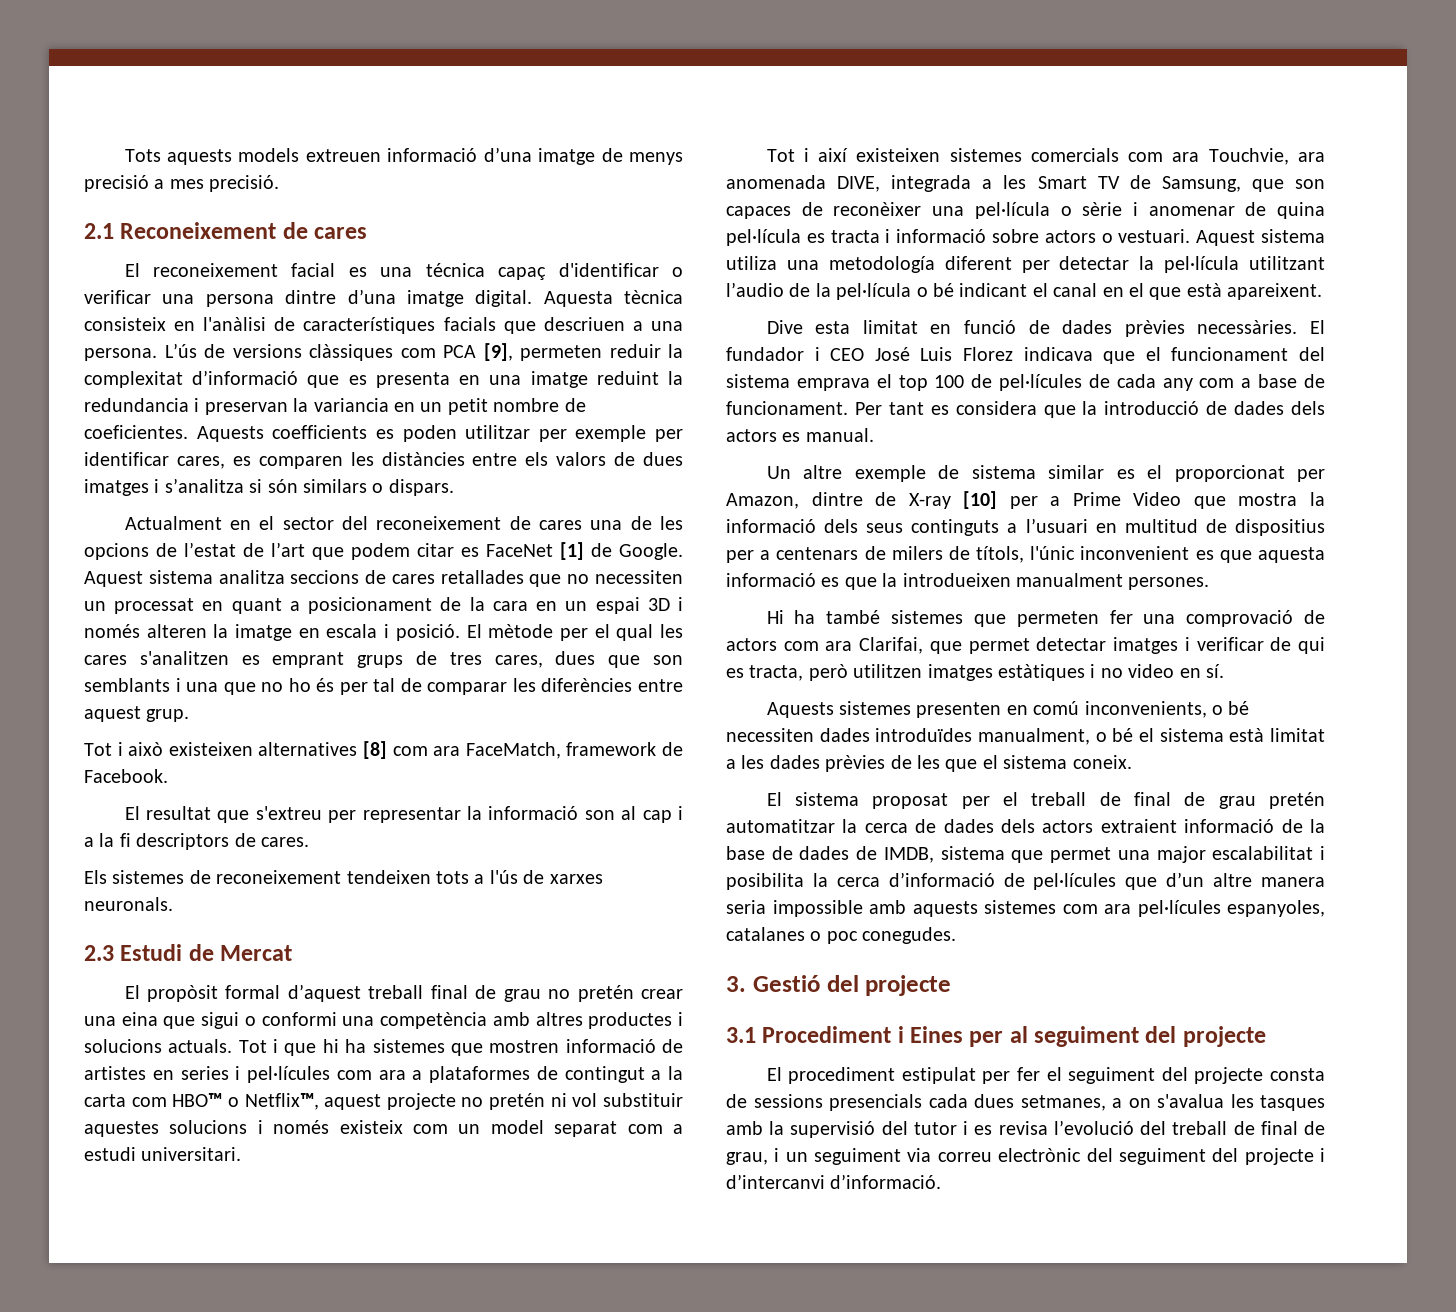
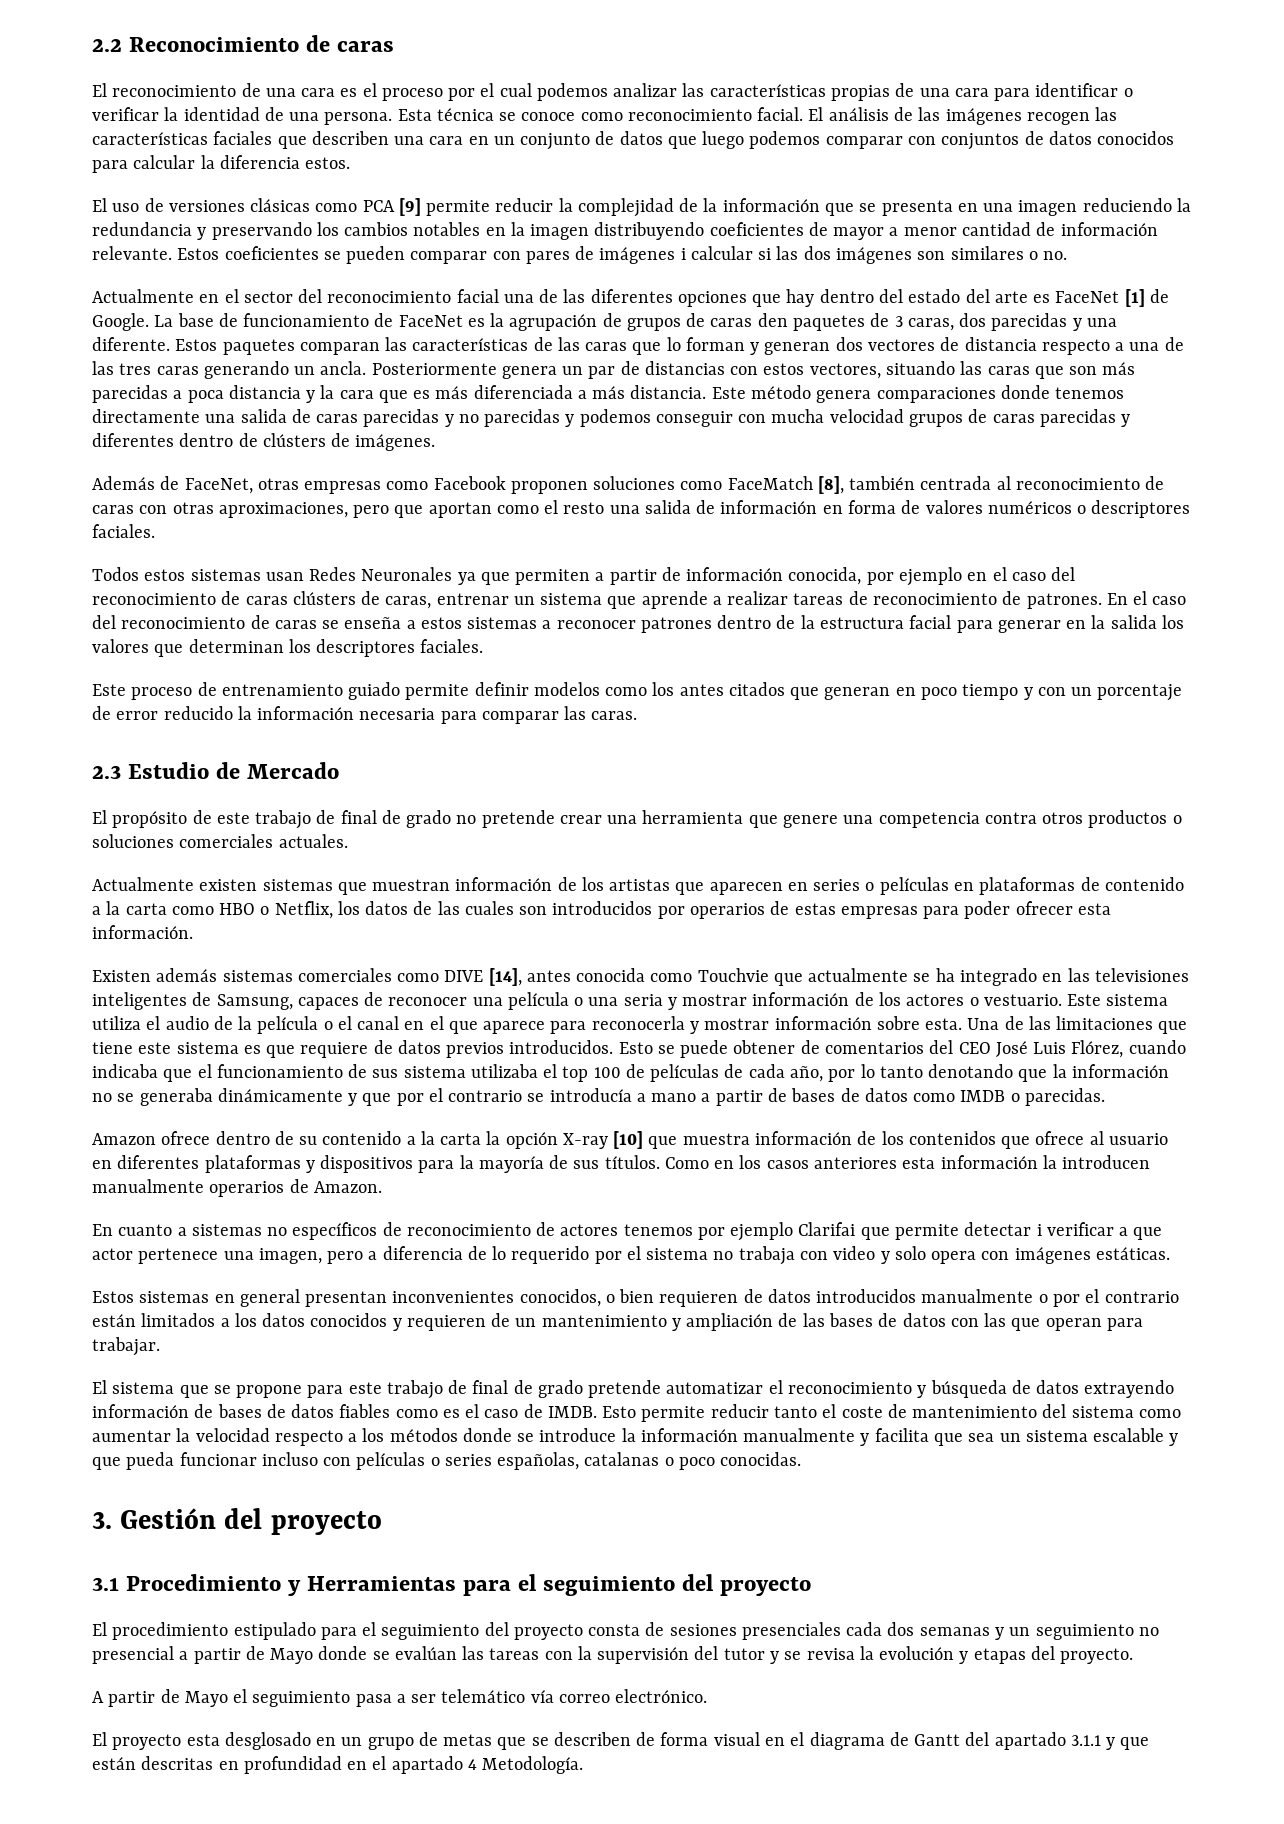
- Tots aquests models extreuen informació d’una imatge de menys precisió a mes precisió.
- 2.1 Reconeixement de cares
- El reconeixement facial es una técnica capaç d'identificar o verificar una persona dintre d’una imatge digital. Aquesta tècnica consisteix en l'anàlisi de característiques facials que descriuen a una persona. L’ús de versions clàssiques com PCA [9], permeten reduir la complexitat d’informació que es presenta en una imatge reduint la redundancia i preservan la variancia en un petit nombre de coeficientes. Aquests coefficients es poden utilitzar per exemple per identificar cares, es comparen les distàncies entre els valors de dues imatges i s’analitza si són similars o dispars.
- Actualment en el sector del reconeixement de cares una de les opcions de l’estat de l’art que podem citar es FaceNet [1] de Google.
+ 2.2 Reconocimiento de caras
+ El reconocimiento de una cara es el proceso por el cual podemos analizar las características propias de una cara para identificar o verificar la identidad de una persona. Esta técnica se conoce como reconocimiento facial. El análisis de las imágenes recogen las características faciales que describen una cara en un conjunto de datos que luego podemos comparar con conjuntos de datos conocidos para calcular la diferencia estos.
+ El uso de versiones clásicas como PCA [9] permite reducir la complejidad de la información que se presenta en una imagen reduciendo la redundancia y preservando los cambios notables en la imagen distribuyendo coeficientes de mayor a menor cantidad de información relevante. Estos coeficientes se pueden comparar con pares de imágenes i calcular si las dos imágenes son similares o no.
+ Actualmente en el sector del reconocimiento facial una de las diferentes opciones que hay dentro del estado del arte es FaceNet [1] de Google.
- Aquest sistema analitza seccions de cares retallades que no necessiten un processat en quant a posicionament de la cara en un espai 3D i només alteren la imatge en escala i posició. El mètode per el qual les cares s'analitzen es emprant grups de tres cares, dues que son semblants i una que no ho és per tal de comparar les diferències entre aquest grup.
- Tot i això existeixen alternatives [8] com ara FaceMatch, framework de Facebook.
- El resultat que s'extreu per representar la informació son al cap i a la fi descriptors de cares.
- Els sistemes de reconeixement tendeixen tots a l'ús de xarxes neuronals.
- 2.3 Estudi de Mercat
- El propòsit formal d’aquest treball final de grau no pretén crear una eina que sigui o conformi una competència amb altres productes i solucions actuals. Tot i que hi ha sistemes que mostren informació de artistes en series i pel·lícules com ara a plataformes de contingut a la carta com HBO™ o Netflix™, aquest projecte no pretén ni vol substituir aquestes solucions i només existeix com un model separat com a estudi universitari.
- Tot i així existeixen sistemes comercials com ara Touchvie, ara anomenada DIVE, integrada a les Smart TV de Samsung, que son capaces de reconèixer una pel·lícula o sèrie i anomenar de quina pel·lícula es tracta i informació sobre actors o vestuari. Aquest sistema utiliza una metodología diferent per detectar la pel·lícula utilitzant l’audio de la pel·lícula o bé indicant el canal en el que està apareixent.
- Dive esta limitat en funció de dades prèvies necessàries. El fundador i CEO José Luis Florez indicava que el funcionament del sistema emprava el top 100 de pel·lícules de cada any com a base de funcionament. Per tant es considera que la introducció de dades dels actors es manual.
- Un altre exemple de sistema similar es el proporcionat per Amazon, dintre de X-ray [10] per a Prime Video que mostra la informació dels seus continguts a l’usuari en multitud de dispositius per a centenars de milers de títols, l'únic inconvenient es que aquesta informació es que la introdueixen manualment persones.
- Hi ha també sistemes que permeten fer una comprovació de actors com ara Clarifai, que permet detectar imatges i verificar de qui es tracta, però utilitzen imatges estàtiques i no video en sí.
- Aquests sistemes presenten en comú inconvenients, o bé necessiten dades introduïdes manualment, o bé el sistema està limitat a les dades prèvies de les que el sistema coneix.
- El sistema proposat per el treball de final de grau pretén automatitzar la cerca de dades dels actors extraient informació de la base de dades de IMDB, sistema que permet una major escalabilitat i posibilita la cerca d’informació de pel·lícules que d’un altre manera seria impossible amb aquests sistemes com ara pel·lícules espanyoles, catalanes o poc conegudes.
- 3. Gestió del projecte
- 3.1 Procediment i Eines per al seguiment del projecte
- El procediment estipulat per fer el seguiment del projecte consta de sessions presencials cada dues setmanes, a on s'avalua les tasques amb la supervisió del tutor i es revisa l’evolució del treball de final de grau, i un seguiment via correu electrònic del seguiment del projecte i d’intercanvi d’informació.
+ La base de funcionamiento de FaceNet es la agrupación de grupos de caras den paquetes de 3 caras, dos parecidas y una diferente. Estos paquetes comparan las características de las caras que lo forman y generan dos vectores de distancia respecto a una de las tres caras generando un ancla. Posteriormente genera un par de distancias con estos vectores, situando las caras que son más parecidas a poca distancia y la cara que es más diferenciada a más distancia. Este método genera comparaciones donde tenemos directamente una salida de caras parecidas y no parecidas y podemos conseguir con mucha velocidad grupos de caras parecidas y diferentes dentro de clústers de imágenes.
+ Además de FaceNet, otras empresas como Facebook proponen soluciones como FaceMatch [8], también centrada al reconocimiento de caras con otras aproximaciones, pero que aportan como el resto una salida de información en forma de valores numéricos o descriptores faciales.
+ Todos estos sistemas usan Redes Neuronales ya que permiten a partir de información conocida, por ejemplo en el caso del reconocimiento de caras clústers de caras, entrenar un sistema que aprende a realizar tareas de reconocimiento de patrones. En el caso del reconocimiento de caras se enseña a estos sistemas a reconocer patrones dentro de la estructura facial para generar en la salida los valores que determinan los descriptores faciales.
+ Este proceso de entrenamiento guiado permite definir modelos como los antes citados que generan en poco tiempo y con un porcentaje de error reducido la información necesaria para comparar las caras.
+ 2.3 Estudio de Mercado
+ El propósito de este trabajo de final de grado no pretende crear una herramienta que genere una competencia contra otros productos o soluciones comerciales actuales.
+ Actualmente existen sistemas que muestran información de los artistas que aparecen en series o películas en plataformas de contenido a la carta como HBO o Netflix, los datos de las cuales son introducidos por operarios de estas empresas para poder ofrecer esta información.
+ Existen además sistemas comerciales como DIVE [14], antes conocida como Touchvie que actualmente se ha integrado en las televisiones inteligentes de Samsung, capaces de reconocer una película o una seria y mostrar información de los actores o vestuario. Este sistema utiliza el audio de la película o el canal en el que aparece para reconocerla y mostrar información sobre esta. Una de las limitaciones que tiene este sistema es que requiere de datos previos introducidos. Esto se puede obtener de comentarios del CEO José Luis Flórez, cuando indicaba que el funcionamiento de sus sistema utilizaba el top 100 de películas de cada año, por lo tanto denotando que la información no se generaba dinámicamente y que por el contrario se introducía a mano a partir de bases de datos como IMDB o parecidas.
+ Amazon ofrece dentro de su contenido a la carta la opción X-ray [10] que muestra información de los contenidos que ofrece al usuario en diferentes plataformas y dispositivos para la mayoría de sus títulos. Como en los casos anteriores esta información la introducen manualmente operarios de Amazon.
+ En cuanto a sistemas no específicos de reconocimiento de actores tenemos por ejemplo Clarifai que permite detectar i verificar a que actor pertenece una imagen, pero a diferencia de lo requerido por el sistema no trabaja con video y solo opera con imágenes estáticas.
+ Estos sistemas en general presentan inconvenientes conocidos, o bien requieren de datos introducidos manualmente o por el contrario están limitados a los datos conocidos y requieren de un mantenimiento y ampliación de las bases de datos con las que operan para trabajar.
+ El sistema que se propone para este trabajo de final de grado pretende automatizar el reconocimiento y búsqueda de datos extrayendo información de bases de datos fiables como es el caso de IMDB. Esto permite reducir tanto el coste de mantenimiento del sistema como aumentar la velocidad respecto a los métodos donde se introduce la información manualmente y facilita que sea un sistema escalable y que pueda funcionar incluso con películas o series españolas, catalanas o poco conocidas.
+ 3. Gestión del proyecto
+ 3.1 Procedimiento y Herramientas para el seguimiento del proyecto
+ El procedimiento estipulado para el seguimiento del proyecto consta de sesiones presenciales cada dos semanas y un seguimiento no presencial a partir de Mayo donde se evalúan las tareas con la supervisión del tutor y se revisa la evolución y etapas del proyecto.
+ A partir de Mayo el seguimiento pasa a ser telemático vía correo electrónico.
+ El proyecto esta desglosado en un grupo de metas que se describen de forma visual en el diagrama de Gantt del apartado 3.1.1 y que están descritas en profundidad en el apartado 4 Metodología.

